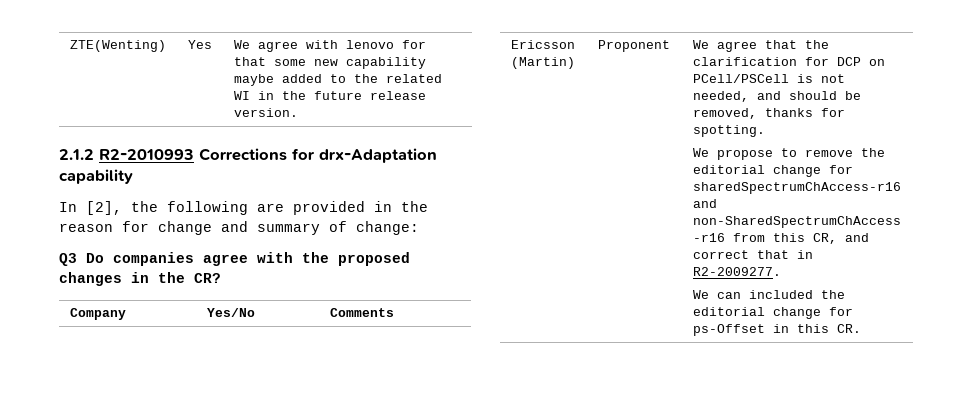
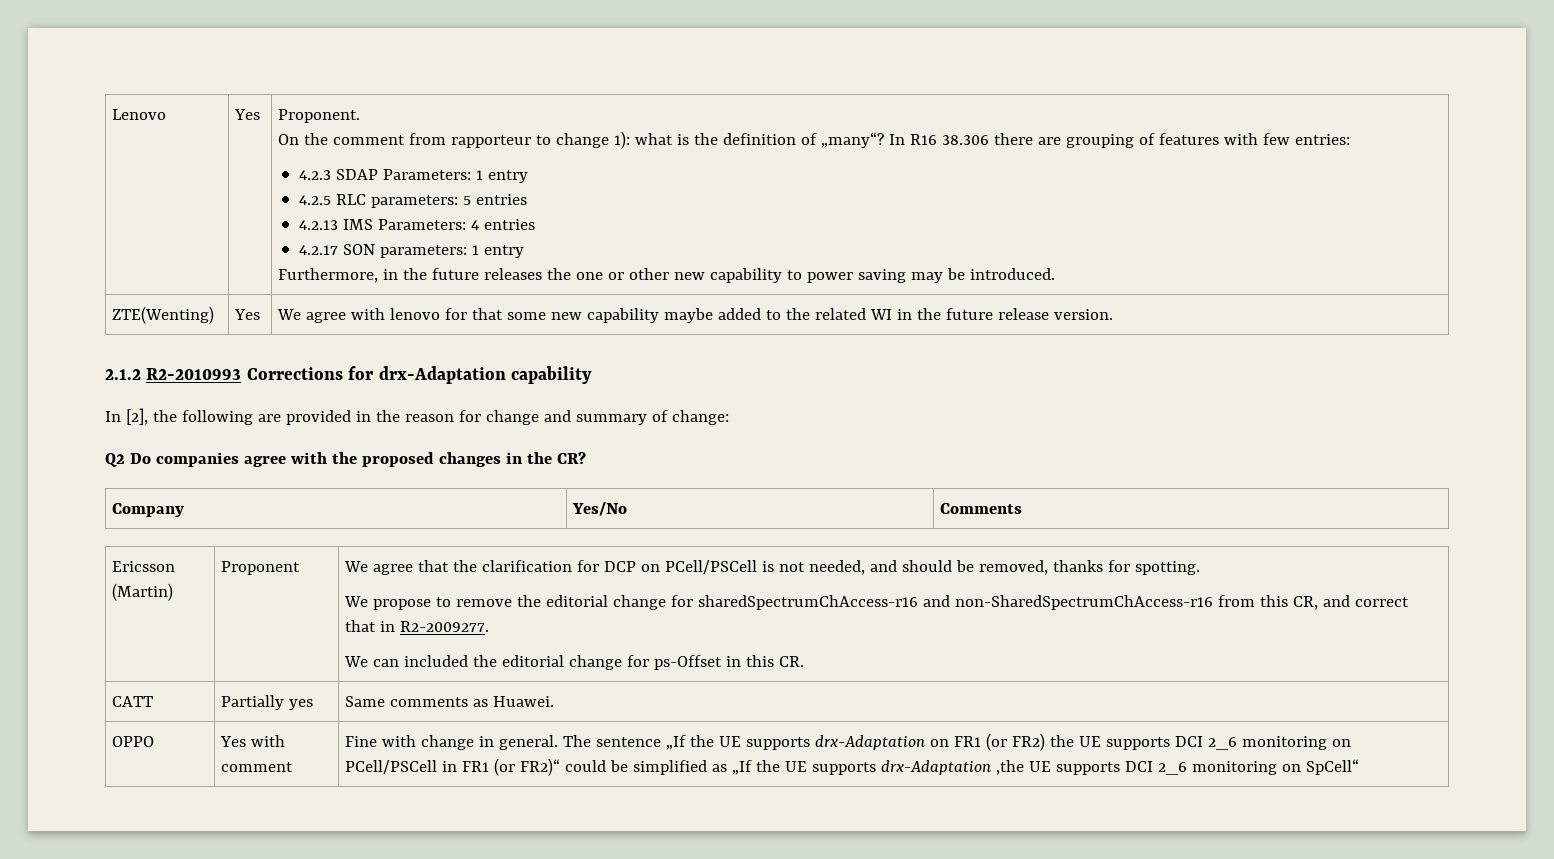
+ Lenovo | Yes | Proponent.
+ On the comment from rapporteur to change 1): what is the definition of „many“? In R16 38.306 there are grouping of features with few entries:
+ 4.2.3 SDAP Parameters: 1 entry
+ 4.2.5 RLC parameters: 5 entries
+ 4.2.13 IMS Parameters: 4 entries
+ 4.2.17 SON parameters: 1 entry
+ Furthermore, in the future releases the one or other new capability to power saving may be introduced.
- Q3 Do companies agree with the proposed changes in the CR?
+ Q2 Do companies agree with the proposed changes in the CR?
+ CATT | Partially yes | Same comments as Huawei.
+ OPPO | Yes with comment | Fine with change in general. The sentence „If the UE supports drx-Adaptation on FR1 (or FR2) the UE supports DCI 2_6 monitoring on PCell/PSCell in FR1 (or FR2)“ could be simplified as „If the UE supports drx-Adaptation ,the UE supports DCI 2_6 monitoring on SpCell“

